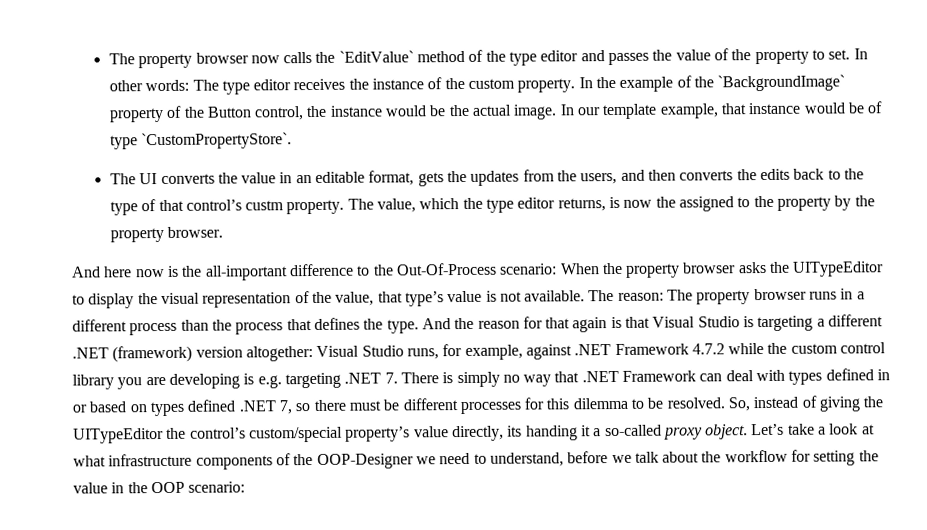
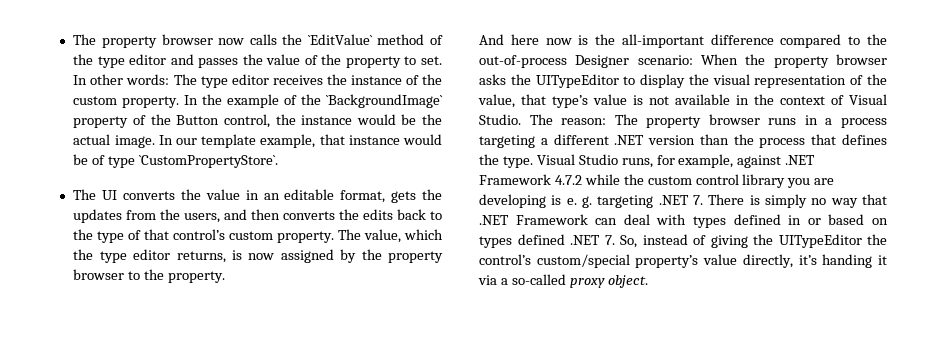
- The UI converts the value in an editable format, gets the updates from the users, and then converts the edits back to the type of that control’s custm property.
+ The UI converts the value in an editable format, gets the updates from the users, and then converts the edits back to the type of that control’s custom property.
- The value, which the type editor returns, is now the assigned to the property by the property browser.
+ The value, which the type editor returns, is now assigned by the property browser to the property.
- And here now is the all-important difference to the Out-Of-Process scenario: When the property browser asks the UITypeEditor to display the visual representation of the value, that type’s value is not available.
+ And here now is the all-important difference compared to the out-of-process Designer scenario: When the property browser asks the UITypeEditor to display the visual representation of the value, that type’s value is not available in the context of Visual Studio.
- The reason: The property browser runs in a different process than the process that defines the type.
+ The reason: The property browser runs in a process targeting a different .NET version than the process that defines the type.
- And the reason for that again is that Visual Studio is targeting a different .NET (framework) version altogether: Visual Studio runs, for example, against .NET Framework 4.7.2 while the custom control library you are developing is e.g. targeting .NET 7. There is simply no way that .NET Framework can deal with types defined in or based on types defined .NET 7, so there must be different processes for this dilemma to be resolved. So, instead of giving the UITypeEditor the control’s custom/special property’s value directly, its handing it a so-called proxy object. Let’s take a look at what infrastructure components of the OOP-Designer we need to understand, before we talk about the workflow for setting the value in the OOP scenario:
+ Visual Studio runs, for example, against .NET Framework 4.7.2 while the custom control library you are developing is e. g. targeting .NET 7. There is simply no way that .NET Framework can deal with types defined in or based on types defined .NET 7. So, instead of giving the UITypeEditor the control’s custom/special property’s value directly, it’s handing it via a so-called proxy object.

